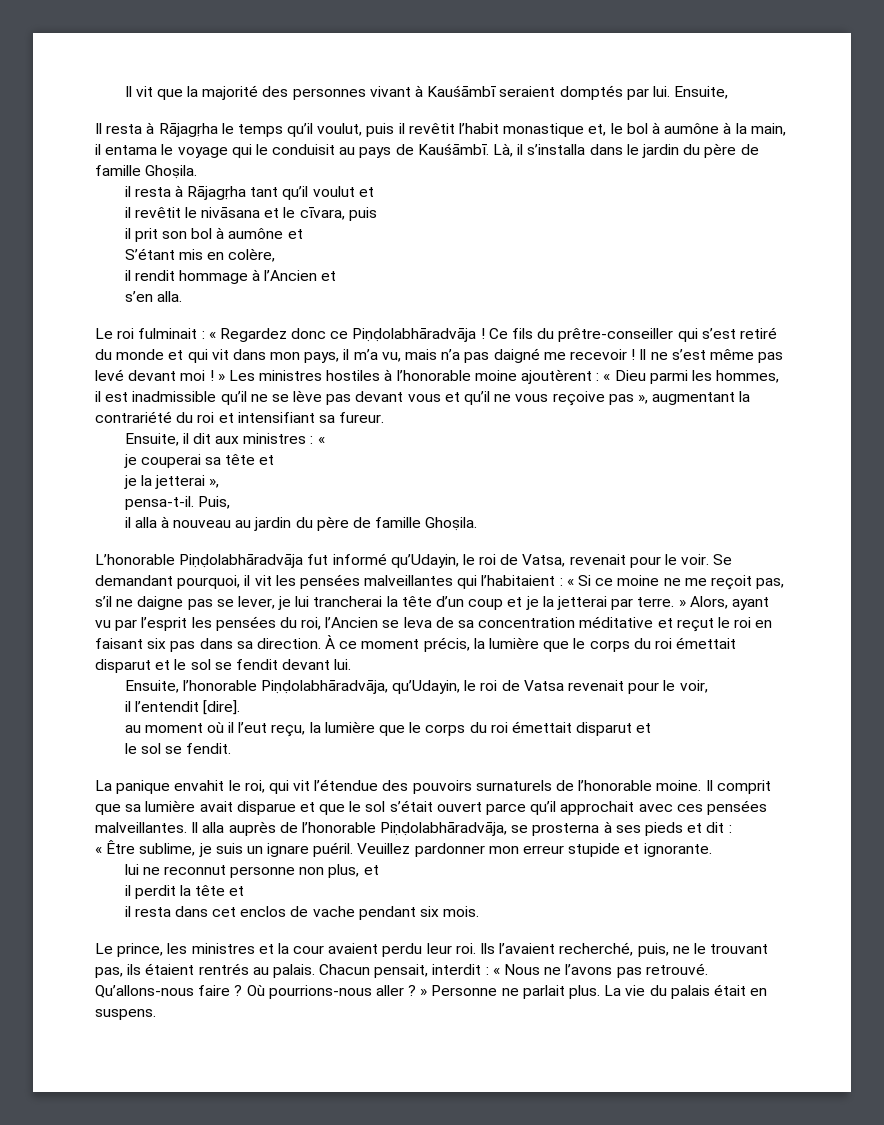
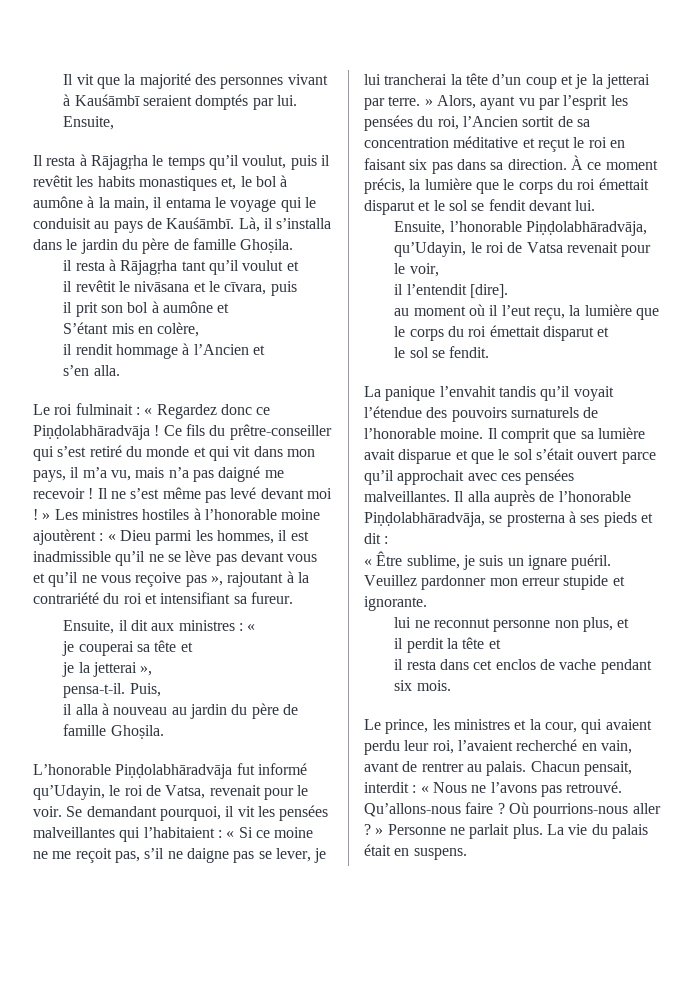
- Il resta à Rājagṛha le temps qu’il voulut, puis il revêtit l’habit monastique et, le bol à aumône à la main, il entama le voyage qui le conduisit au pays de Kauśāmbī.
+ Il resta à Rājagṛha le temps qu’il voulut, puis il revêtit les habits monastiques et, le bol à aumône à la main, il entama le voyage qui le conduisit au pays de Kauśāmbī.
- Il ne s’est même pas levé devant moi ! » Les ministres hostiles à l’honorable moine ajoutèrent : « Dieu parmi les hommes, il est inadmissible qu’il ne se lève pas devant vous et qu’il ne vous reçoive pas », augmentant la contrariété du roi et intensifiant sa fureur.
+ Il ne s’est même pas levé devant moi ! » Les ministres hostiles à l’honorable moine ajoutèrent : « Dieu parmi les hommes, il est inadmissible qu’il ne se lève pas devant vous et qu’il ne vous reçoive pas », rajoutant à la contrariété du roi et intensifiant sa fureur.
- « Si ce moine ne me reçoit pas, s’il ne daigne pas se lever, je lui trancherai la tête d’un coup et je la jetterai par terre. » Alors, ayant vu par l’esprit les pensées du roi, l’Ancien se leva de sa concentration méditative et reçut le roi en faisant six pas dans sa direction.
+ « Si ce moine ne me reçoit pas, s’il ne daigne pas se lever, je lui trancherai la tête d’un coup et je la jetterai par terre. » Alors, ayant vu par l’esprit les pensées du roi, l’Ancien sortit de sa concentration méditative et reçut le roi en faisant six pas dans sa direction.
- La panique envahit le roi, qui vit l’étendue des pouvoirs surnaturels de l’honorable moine.
+ La panique l’envahit tandis qu’il voyait l’étendue des pouvoirs surnaturels de l’honorable moine.
- Le prince, les ministres et la cour avaient perdu leur roi. Ils l’avaient recherché, puis, ne le trouvant pas, ils étaient rentrés au palais.
+ Le prince, les ministres et la cour, qui avaient perdu leur roi, l’avaient recherché en vain, avant de rentrer au palais.

